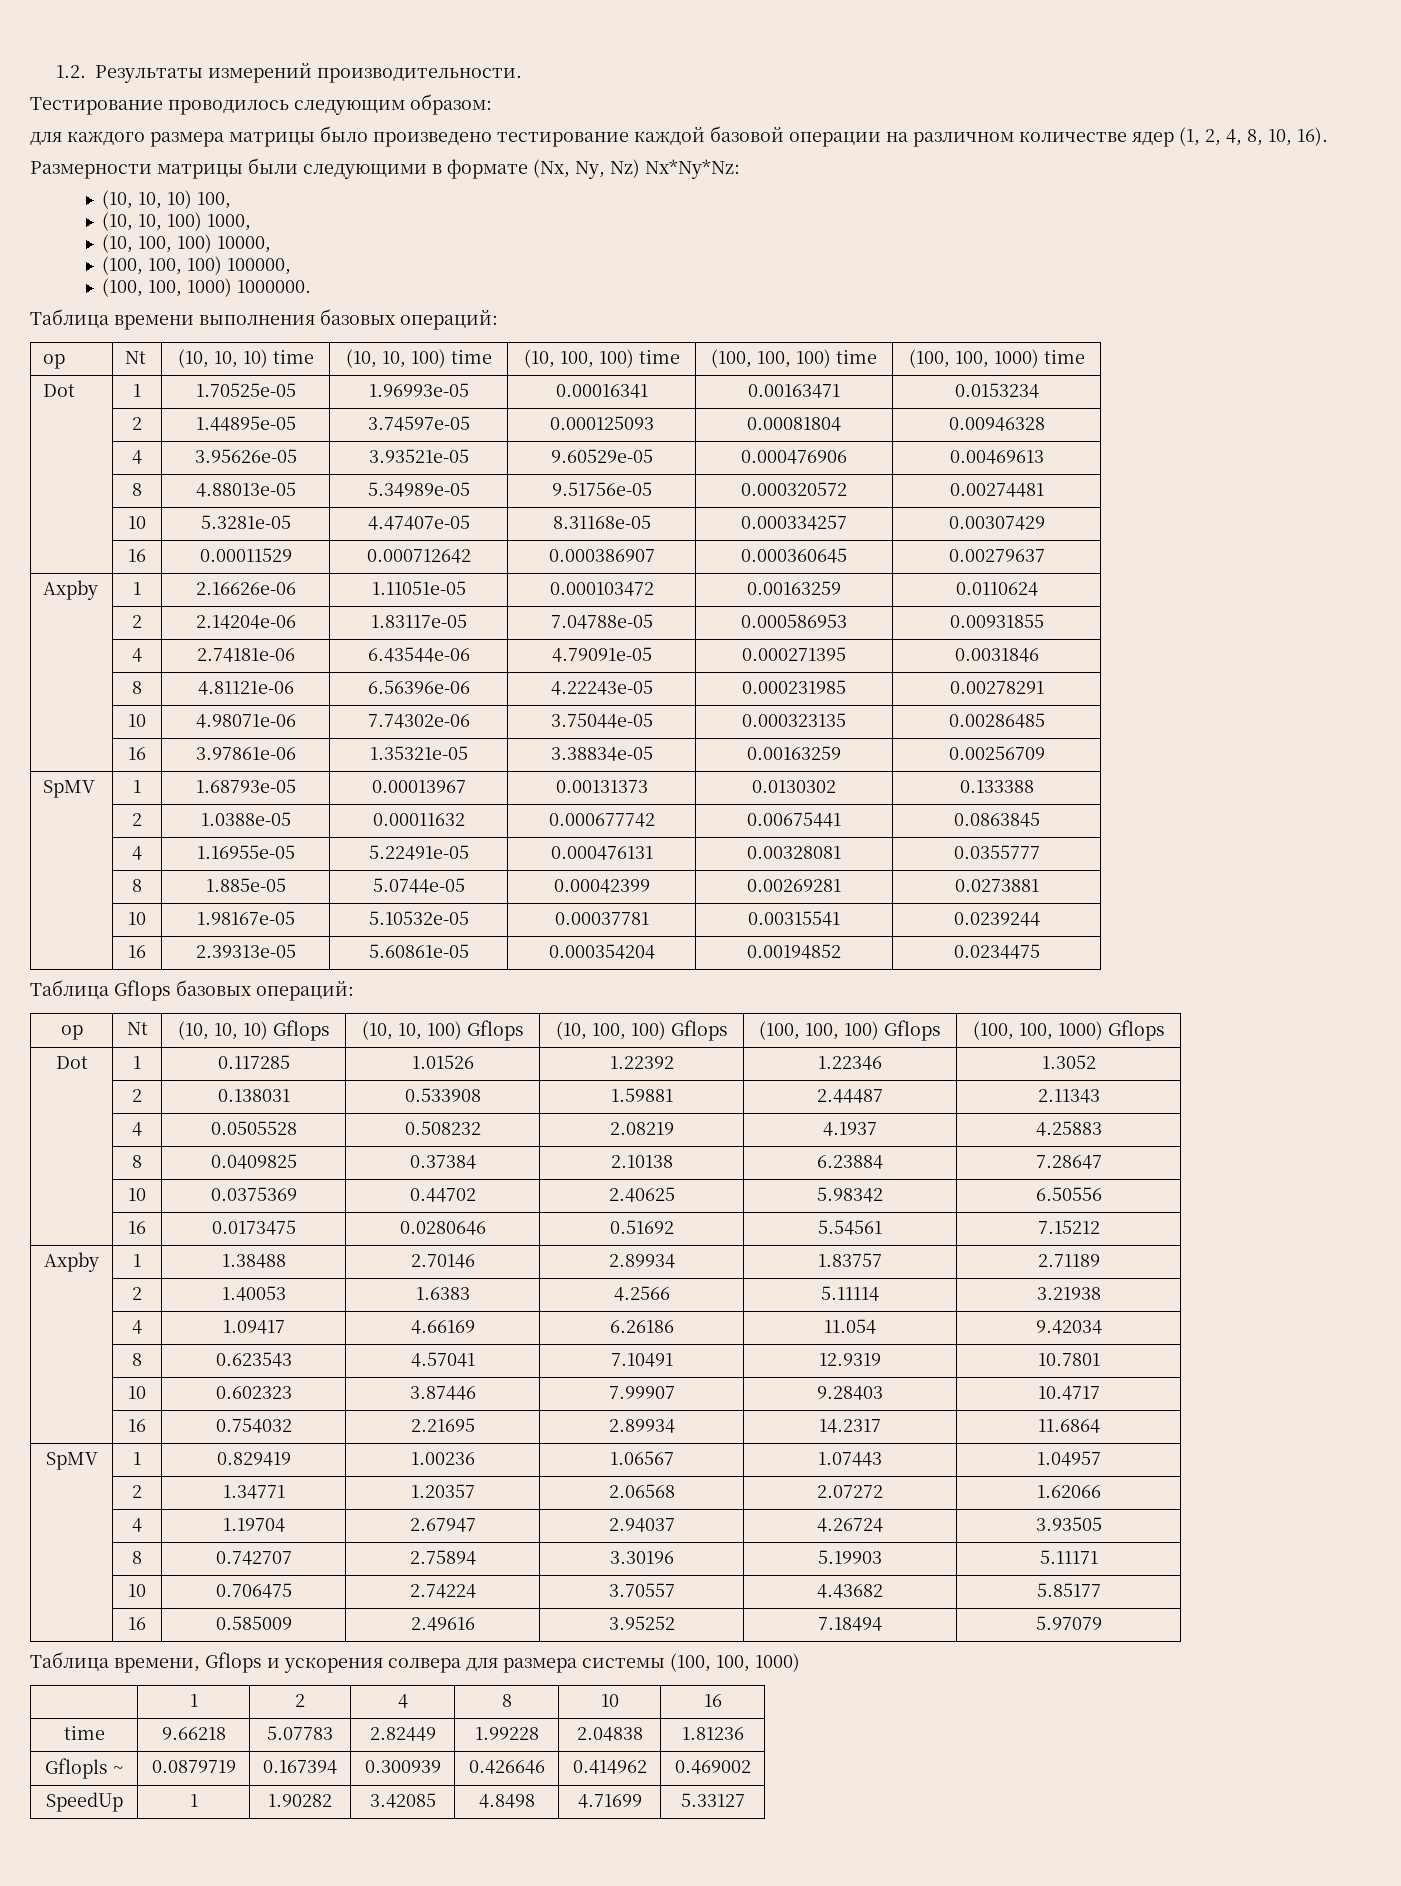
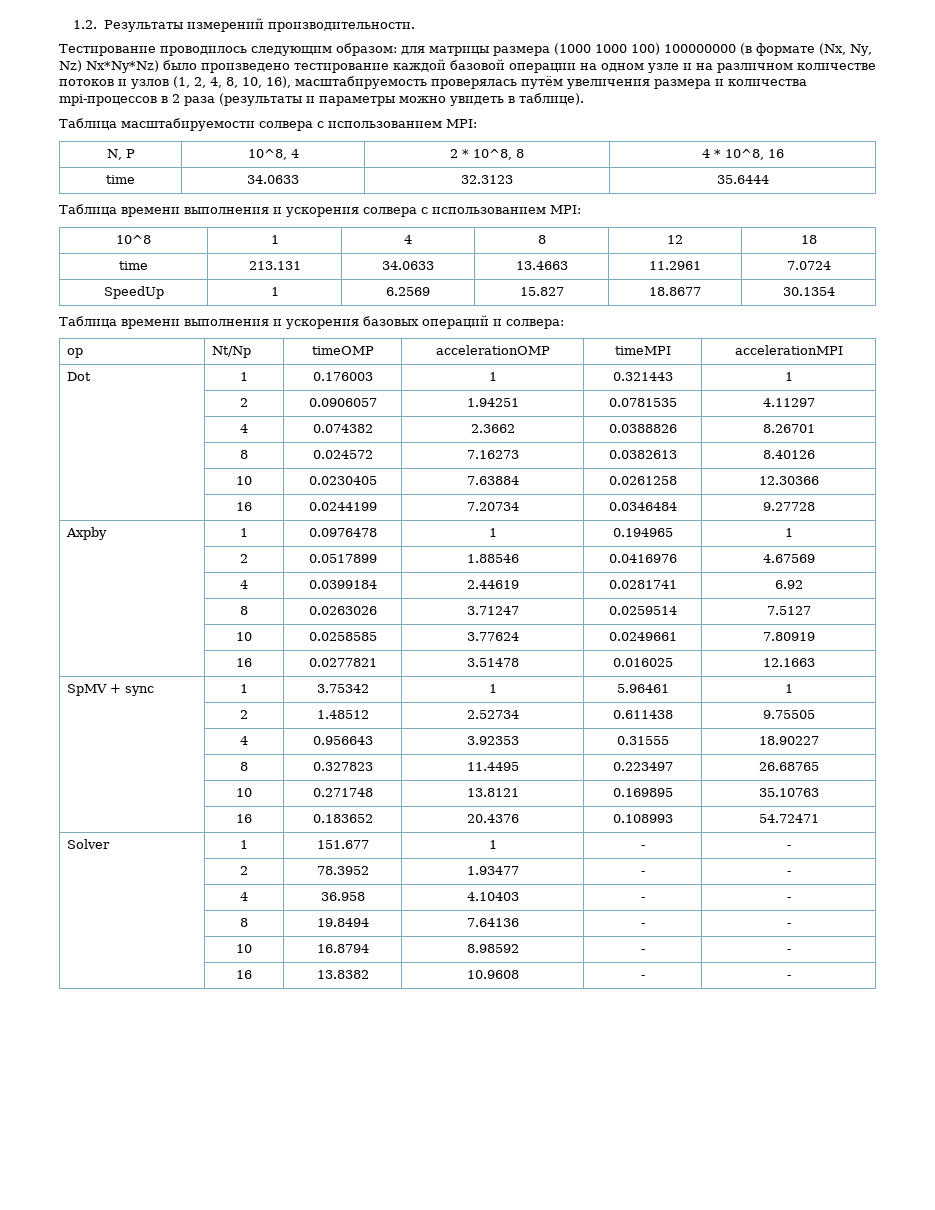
- Тестирование проводилось следующим образом:
- для каждого размера матрицы было произведено тестирование каждой базовой операции на различном количестве ядер (1, 2, 4, 8, 10, 16).
- Размерности матрицы были следующими в формате (Nx, Ny, Nz) Nx*Ny*Nz:
- (10, 10, 10) 100,
- (10, 10, 100) 1000,
- (10, 100, 100) 10000,
- (100, 100, 100) 100000,
- (100, 100, 1000) 1000000.
- Таблица времени выполнения базовых операций:
- op | Nt | (10, 10, 10) time | (10, 10, 100) time | (10, 100, 100) time | (100, 100, 100) time | (100, 100, 1000) time
- Dot | 1 | 1.70525e-05 | 1.96993e-05 | 0.00016341 | 0.00163471 | 0.0153234
- | 2 | 1.44895e-05 | 3.74597e-05 | 0.000125093 | 0.00081804 | 0.00946328
- | 4 | 3.95626e-05 | 3.93521e-05 | 9.60529e-05 | 0.000476906 | 0.00469613
- | 8 | 4.88013e-05 | 5.34989e-05 | 9.51756e-05 | 0.000320572 | 0.00274481
- | 10 | 5.3281e-05 | 4.47407e-05 | 8.31168e-05 | 0.000334257 | 0.00307429
- | 16 | 0.00011529 | 0.000712642 | 0.000386907 | 0.000360645 | 0.00279637
- Axpby | 1 | 2.16626e-06 | 1.11051e-05 | 0.000103472 | 0.00163259 | 0.0110624
- | 2 | 2.14204e-06 | 1.83117e-05 | 7.04788e-05 | 0.000586953 | 0.00931855
- | 4 | 2.74181e-06 | 6.43544e-06 | 4.79091e-05 | 0.000271395 | 0.0031846
- | 8 | 4.81121e-06 | 6.56396e-06 | 4.22243e-05 | 0.000231985 | 0.00278291
- | 10 | 4.98071e-06 | 7.74302e-06 | 3.75044e-05 | 0.000323135 | 0.00286485
- | 16 | 3.97861e-06 | 1.35321e-05 | 3.38834e-05 | 0.00163259 | 0.00256709
- SpMV | 1 | 1.68793e-05 | 0.00013967 | 0.00131373 | 0.0130302 | 0.133388
- | 2 | 1.0388e-05 | 0.00011632 | 0.000677742 | 0.00675441 | 0.0863845
- | 4 | 1.16955e-05 | 5.22491e-05 | 0.000476131 | 0.00328081 | 0.0355777
- | 8 | 1.885e-05 | 5.0744e-05 | 0.00042399 | 0.00269281 | 0.0273881
- | 10 | 1.98167e-05 | 5.10532e-05 | 0.00037781 | 0.00315541 | 0.0239244
- | 16 | 2.39313e-05 | 5.60861e-05 | 0.000354204 | 0.00194852 | 0.0234475
- Таблица Gflops базовых операций:
- op | Nt | (10, 10, 10) Gflops | (10, 10, 100) Gflops | (10, 100, 100) Gflops | (100, 100, 100) Gflops | (100, 100, 1000) Gflops
- Dot | 1 | 0.117285 | 1.01526 | 1.22392 | 1.22346 | 1.3052
- | 2 | 0.138031 | 0.533908 | 1.59881 | 2.44487 | 2.11343
- | 4 | 0.0505528 | 0.508232 | 2.08219 | 4.1937 | 4.25883
- | 8 | 0.0409825 | 0.37384 | 2.10138 | 6.23884 | 7.28647
- | 10 | 0.0375369 | 0.44702 | 2.40625 | 5.98342 | 6.50556
- | 16 | 0.0173475 | 0.0280646 | 0.51692 | 5.54561 | 7.15212
- Axpby | 1 | 1.38488 | 2.70146 | 2.89934 | 1.83757 | 2.71189
- | 2 | 1.40053 | 1.6383 | 4.2566 | 5.11114 | 3.21938
- | 4 | 1.09417 | 4.66169 | 6.26186 | 11.054 | 9.42034
- | 8 | 0.623543 | 4.57041 | 7.10491 | 12.9319 | 10.7801
- | 10 | 0.602323 | 3.87446 | 7.99907 | 9.28403 | 10.4717
- | 16 | 0.754032 | 2.21695 | 2.89934 | 14.2317 | 11.6864
- SpMV | 1 | 0.829419 | 1.00236 | 1.06567 | 1.07443 | 1.04957
- | 2 | 1.34771 | 1.20357 | 2.06568 | 2.07272 | 1.62066
- | 4 | 1.19704 | 2.67947 | 2.94037 | 4.26724 | 3.93505
- | 8 | 0.742707 | 2.75894 | 3.30196 | 5.19903 | 5.11171
- | 10 | 0.706475 | 2.74224 | 3.70557 | 4.43682 | 5.85177
- | 16 | 0.585009 | 2.49616 | 3.95252 | 7.18494 | 5.97079
- Таблица времени, Gflops и ускорения солвера для размера системы (100, 100, 1000)
- | 1 | 2 | 4 | 8 | 10 | 16
- time | 9.66218 | 5.07783 | 2.82449 | 1.99228 | 2.04838 | 1.81236
- Gflopls ~ | 0.0879719 | 0.167394 | 0.300939 | 0.426646 | 0.414962 | 0.469002
- SpeedUp | 1 | 1.90282 | 3.42085 | 4.8498 | 4.71699 | 5.33127
+ Тестирование проводилось следующим образом: для матрицы размера (1000 1000 100) 100000000 (в формате (Nx, Ny, Nz) Nx*Ny*Nz) было произведено тестирование каждой базовой операции на одном узле и на различном количестве потоков и узлов (1, 2, 4, 8, 10, 16), масштабируемость проверялась путём увеличения размера и количества mpi-процессов в 2 раза (результаты и параметры можно увидеть в таблице).
+ Таблица масштабируемости солвера с использованием MPI:
+ N, P | 10^8, 4 | 2 * 10^8, 8 | 4 * 10^8, 16
+ time | 34.0633 | 32.3123 | 35.6444
+ Таблица времени выполнения и ускорения солвера с использованием MPI:
+ 10^8 | 1 | 4 | 8 | 12 | 18
+ time | 213.131 | 34.0633 | 13.4663 | 11.2961 | 7.0724
+ SpeedUp | 1 | 6.2569 | 15.827 | 18.8677 | 30.1354
+ Таблица времени выполнения и ускорения базовых операций и солвера:
+ op | Nt/Np | timeOMP | accelerationOMP | timeMPI | accelerationMPI
+ Dot | 1 | 0.176003 | 1 | 0.321443 | 1
+ | 2 | 0.0906057 | 1.94251 | 0.0781535 | 4.11297
+ | 4 | 0.074382 | 2.3662 | 0.0388826 | 8.26701
+ | 8 | 0.024572 | 7.16273 | 0.0382613 | 8.40126
+ | 10 | 0.0230405 | 7.63884 | 0.0261258 | 12.30366
+ | 16 | 0.0244199 | 7.20734 | 0.0346484 | 9.27728
+ Axpby | 1 | 0.0976478 | 1 | 0.194965 | 1
+ | 2 | 0.0517899 | 1.88546 | 0.0416976 | 4.67569
+ | 4 | 0.0399184 | 2.44619 | 0.0281741 | 6.92
+ | 8 | 0.0263026 | 3.71247 | 0.0259514 | 7.5127
+ | 10 | 0.0258585 | 3.77624 | 0.0249661 | 7.80919
+ | 16 | 0.0277821 | 3.51478 | 0.016025 | 12.1663
+ SpMV + sync | 1 | 3.75342 | 1 | 5.96461 | 1
+ | 2 | 1.48512 | 2.52734 | 0.611438 | 9.75505
+ | 4 | 0.956643 | 3.92353 | 0.31555 | 18.90227
+ | 8 | 0.327823 | 11.4495 | 0.223497 | 26.68765
+ | 10 | 0.271748 | 13.8121 | 0.169895 | 35.10763
+ | 16 | 0.183652 | 20.4376 | 0.108993 | 54.72471
+ Solver | 1 | 151.677 | 1 | - | -
+ | 2 | 78.3952 | 1.93477 | - | -
+ | 4 | 36.958 | 4.10403 | - | -
+ | 8 | 19.8494 | 7.64136 | - | -
+ | 10 | 16.8794 | 8.98592 | - | -
+ | 16 | 13.8382 | 10.9608 | - | -

